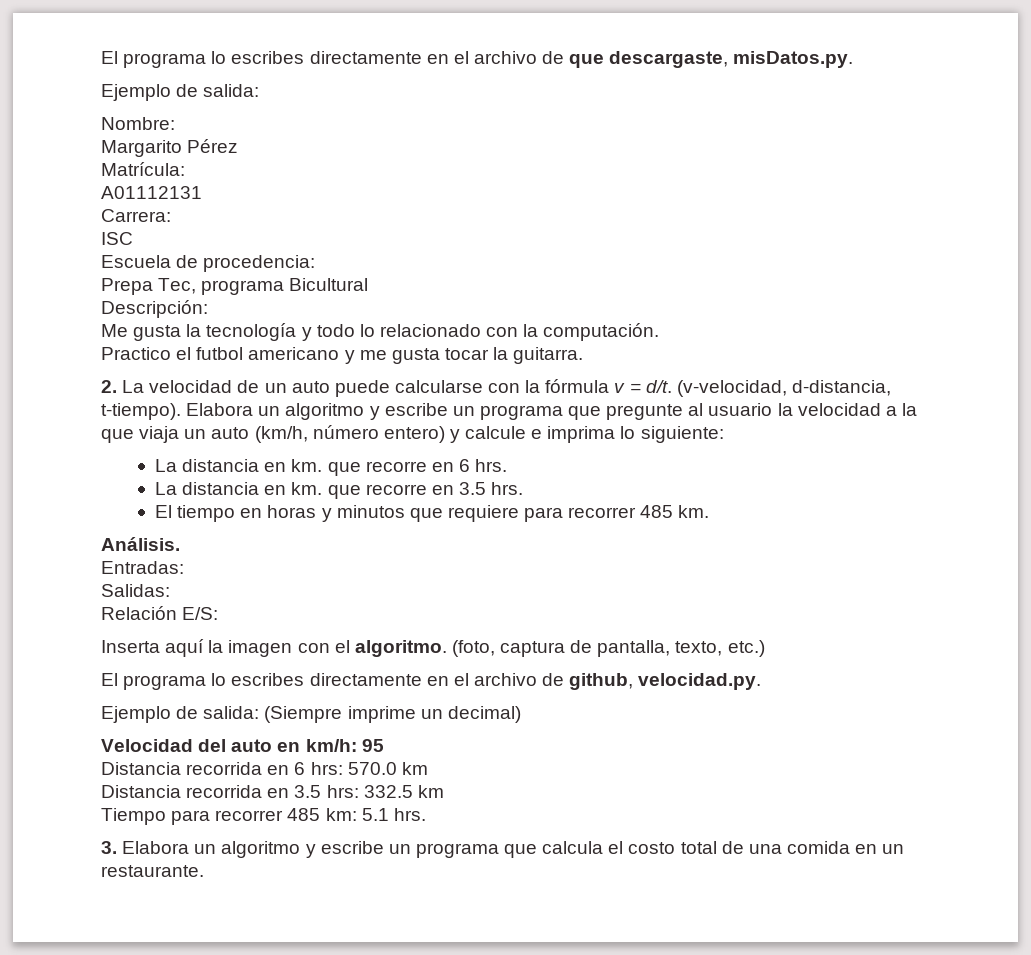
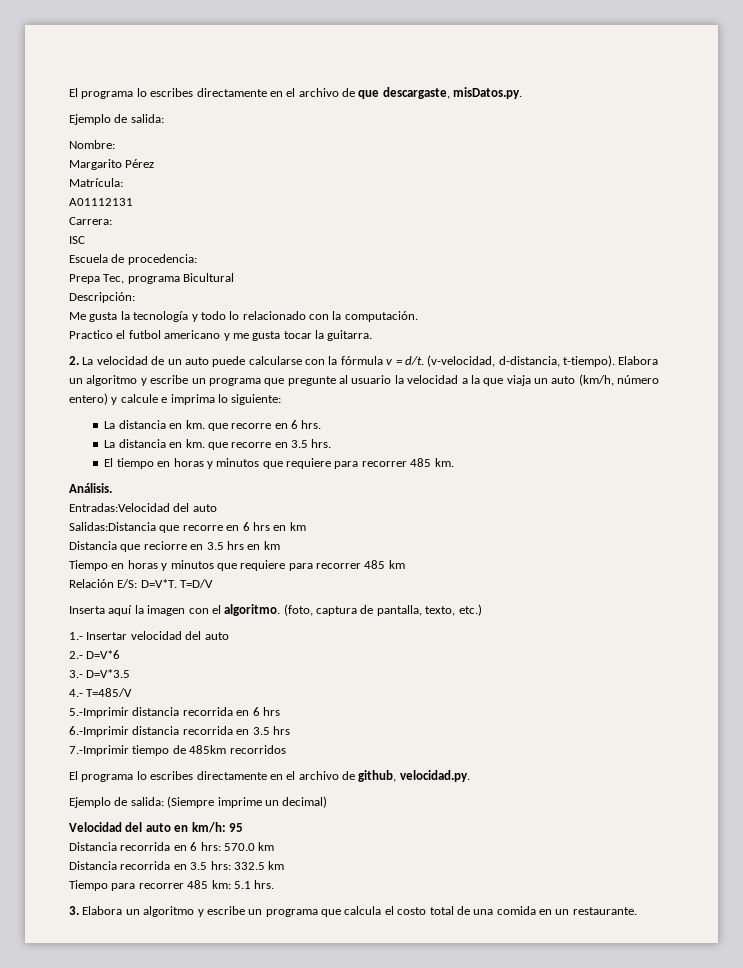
- Entradas:
- Salidas:
+ Entradas:Velocidad del auto
+ Salidas:Distancia que recorre en 6 hrs en km
+ Distancia que reciorre en 3.5 hrs en km
+ Tiempo en horas y minutos que requiere para recorrer 485 km
- Relación E/S:
+ Relación E/S: D=V*T. T=D/V
+ 1.- Insertar velocidad del auto
+ 2.- D=V*6
+ 3.- D=V*3.5
+ 4.- T=485/V
+ 5.-Imprimir distancia recorrida en 6 hrs
+ 6.-Imprimir distancia recorrida en 3.5 hrs
+ 7.-Imprimir tiempo de 485km recorridos

